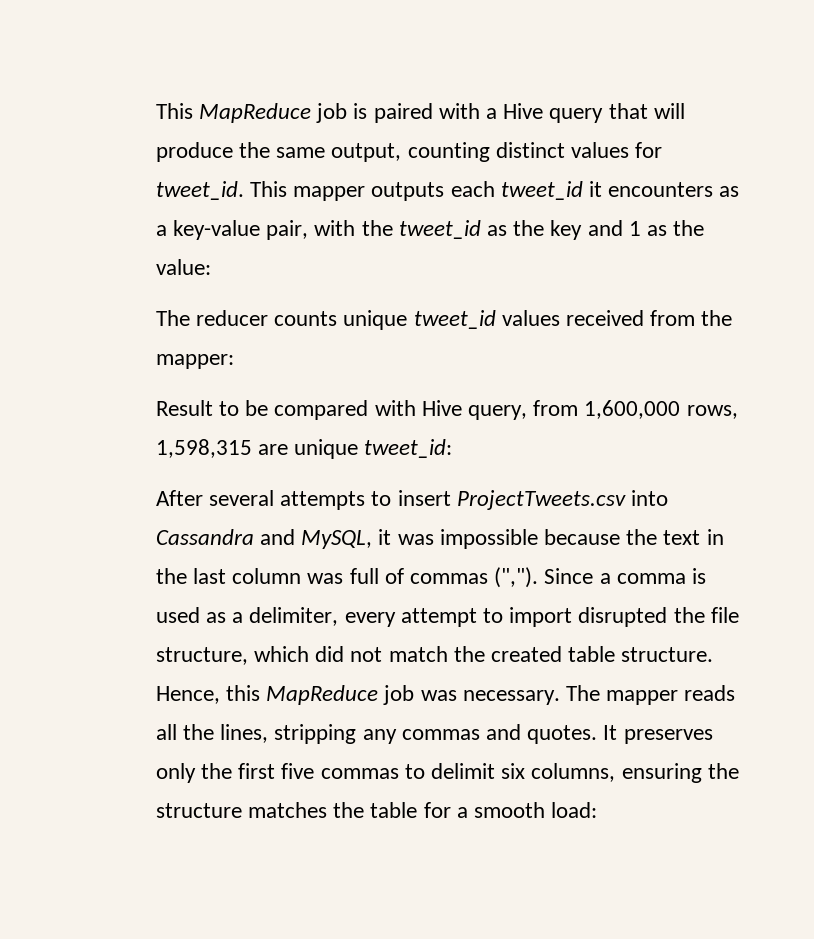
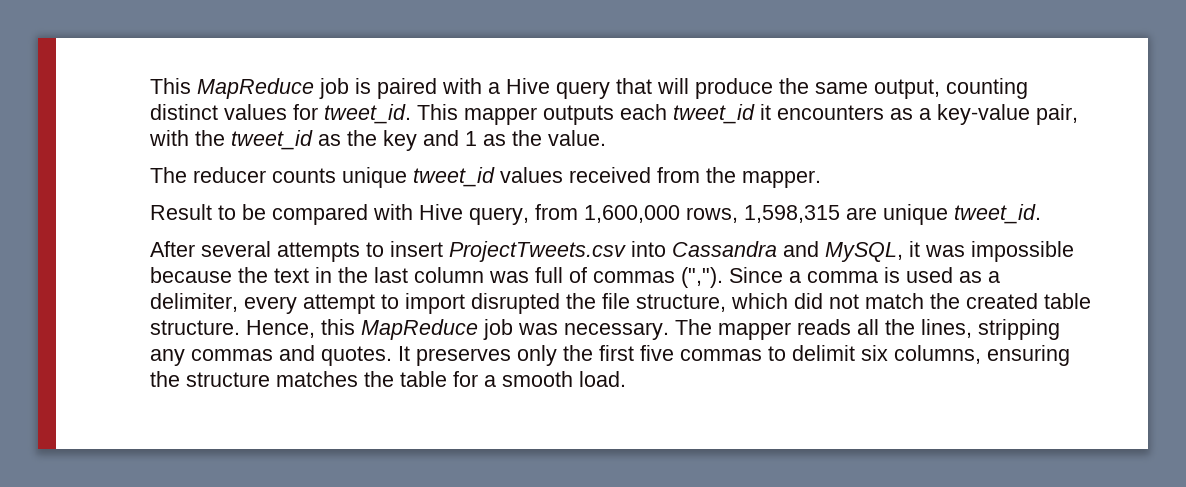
- This mapper outputs each tweet_id it encounters as a key-value pair, with the tweet_id as the key and 1 as the value:
+ This mapper outputs each tweet_id it encounters as a key-value pair, with the tweet_id as the key and 1 as the value.
- The reducer counts unique tweet_id values received from the mapper:
+ The reducer counts unique tweet_id values received from the mapper.
- Result to be compared with Hive query, from 1,600,000 rows, 1,598,315 are unique tweet_id:
+ Result to be compared with Hive query, from 1,600,000 rows, 1,598,315 are unique tweet_id.
- It preserves only the first five commas to delimit six columns, ensuring the structure matches the table for a smooth load:
+ It preserves only the first five commas to delimit six columns, ensuring the structure matches the table for a smooth load.

